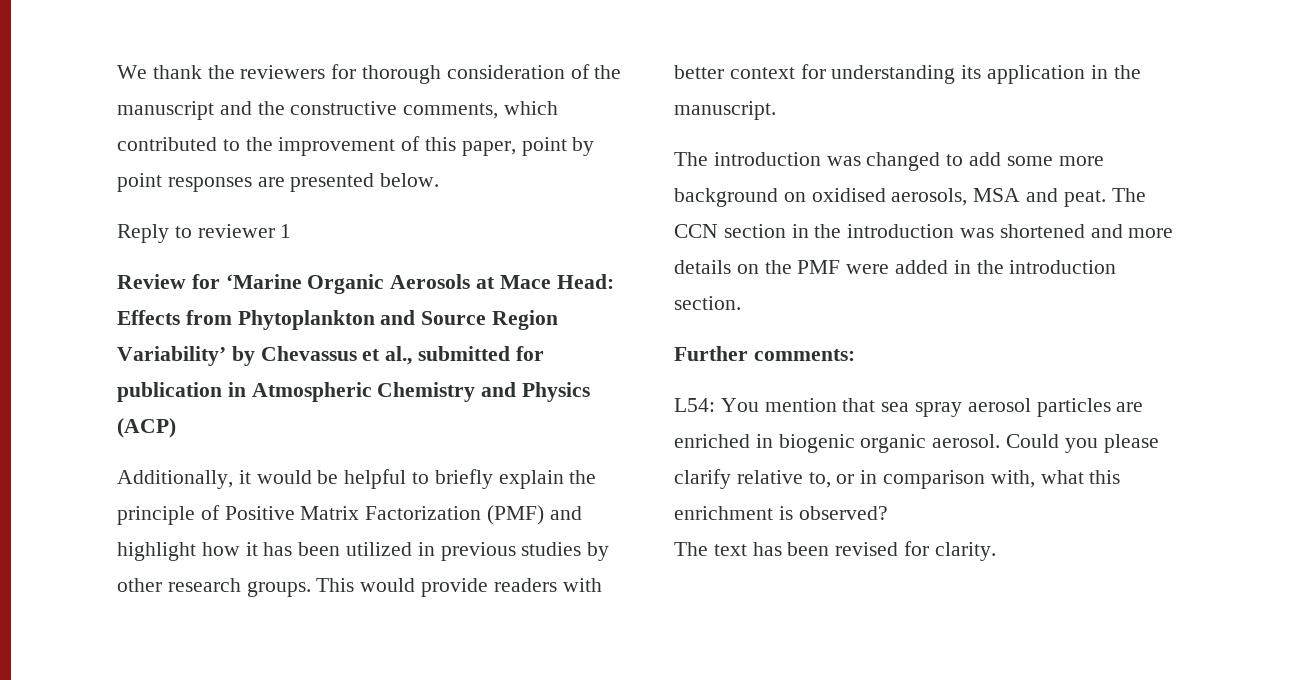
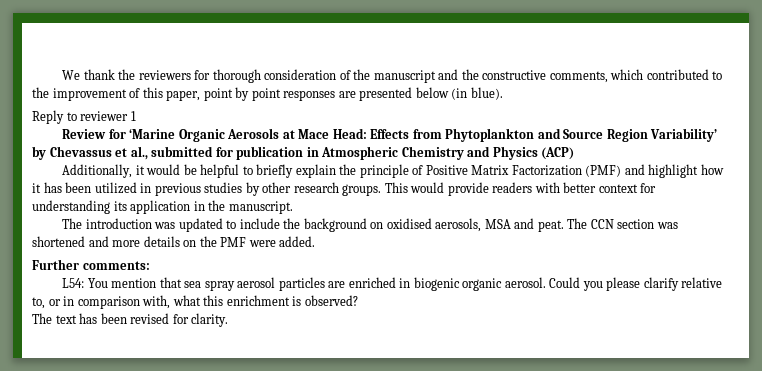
- We thank the reviewers for thorough consideration of the manuscript and the constructive comments, which contributed to the improvement of this paper, point by point responses are presented below.
+ We thank the reviewers for thorough consideration of the manuscript and the constructive comments, which contributed to the improvement of this paper, point by point responses are presented below (in blue).
- The introduction was changed to add some more background on oxidised aerosols, MSA and peat.
+ The introduction was updated to include the background on oxidised aerosols, MSA and peat.
- The CCN section in the introduction was shortened and more details on the PMF were added in the introduction section.
+ The CCN section was shortened and more details on the PMF were added.

